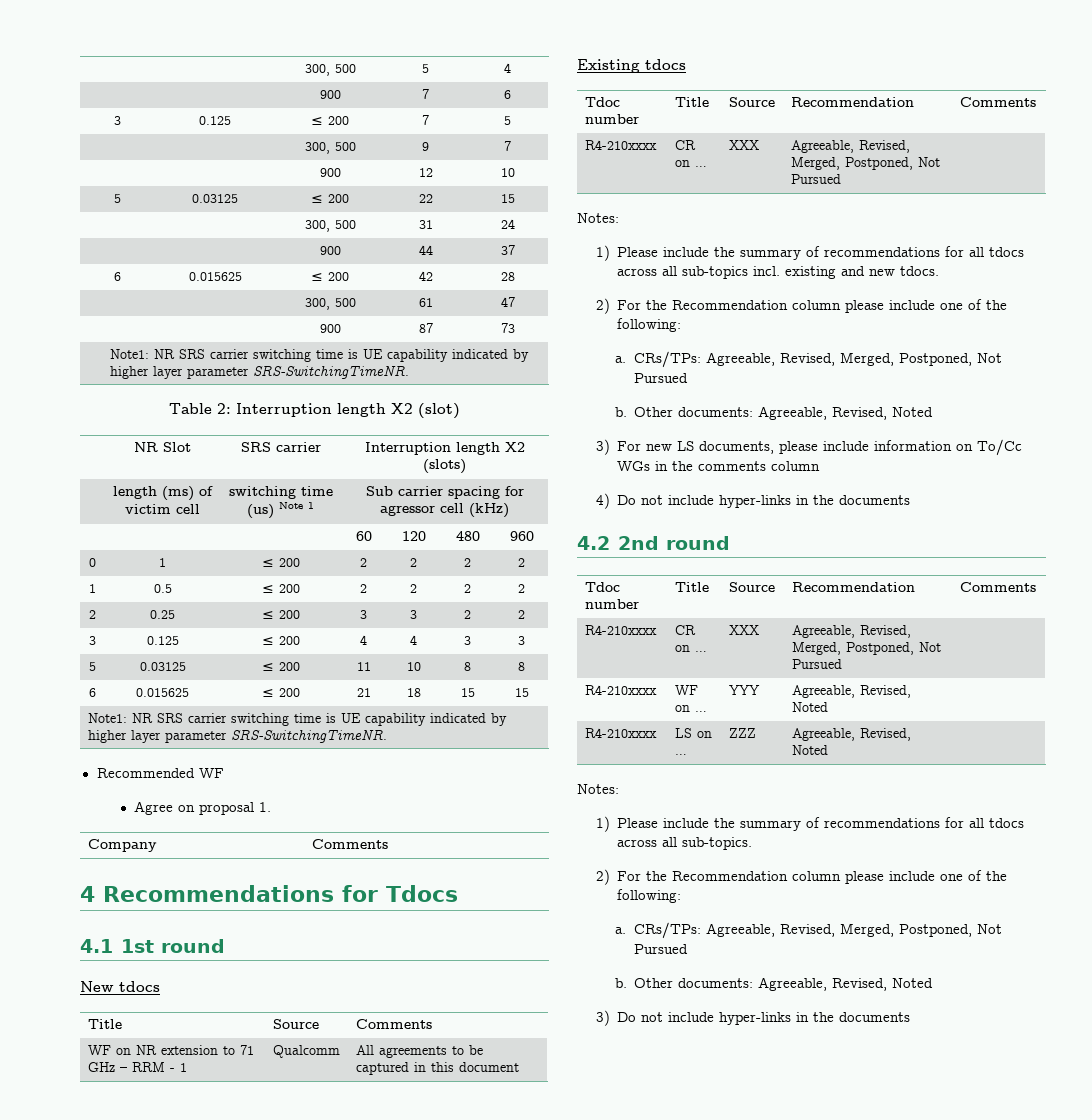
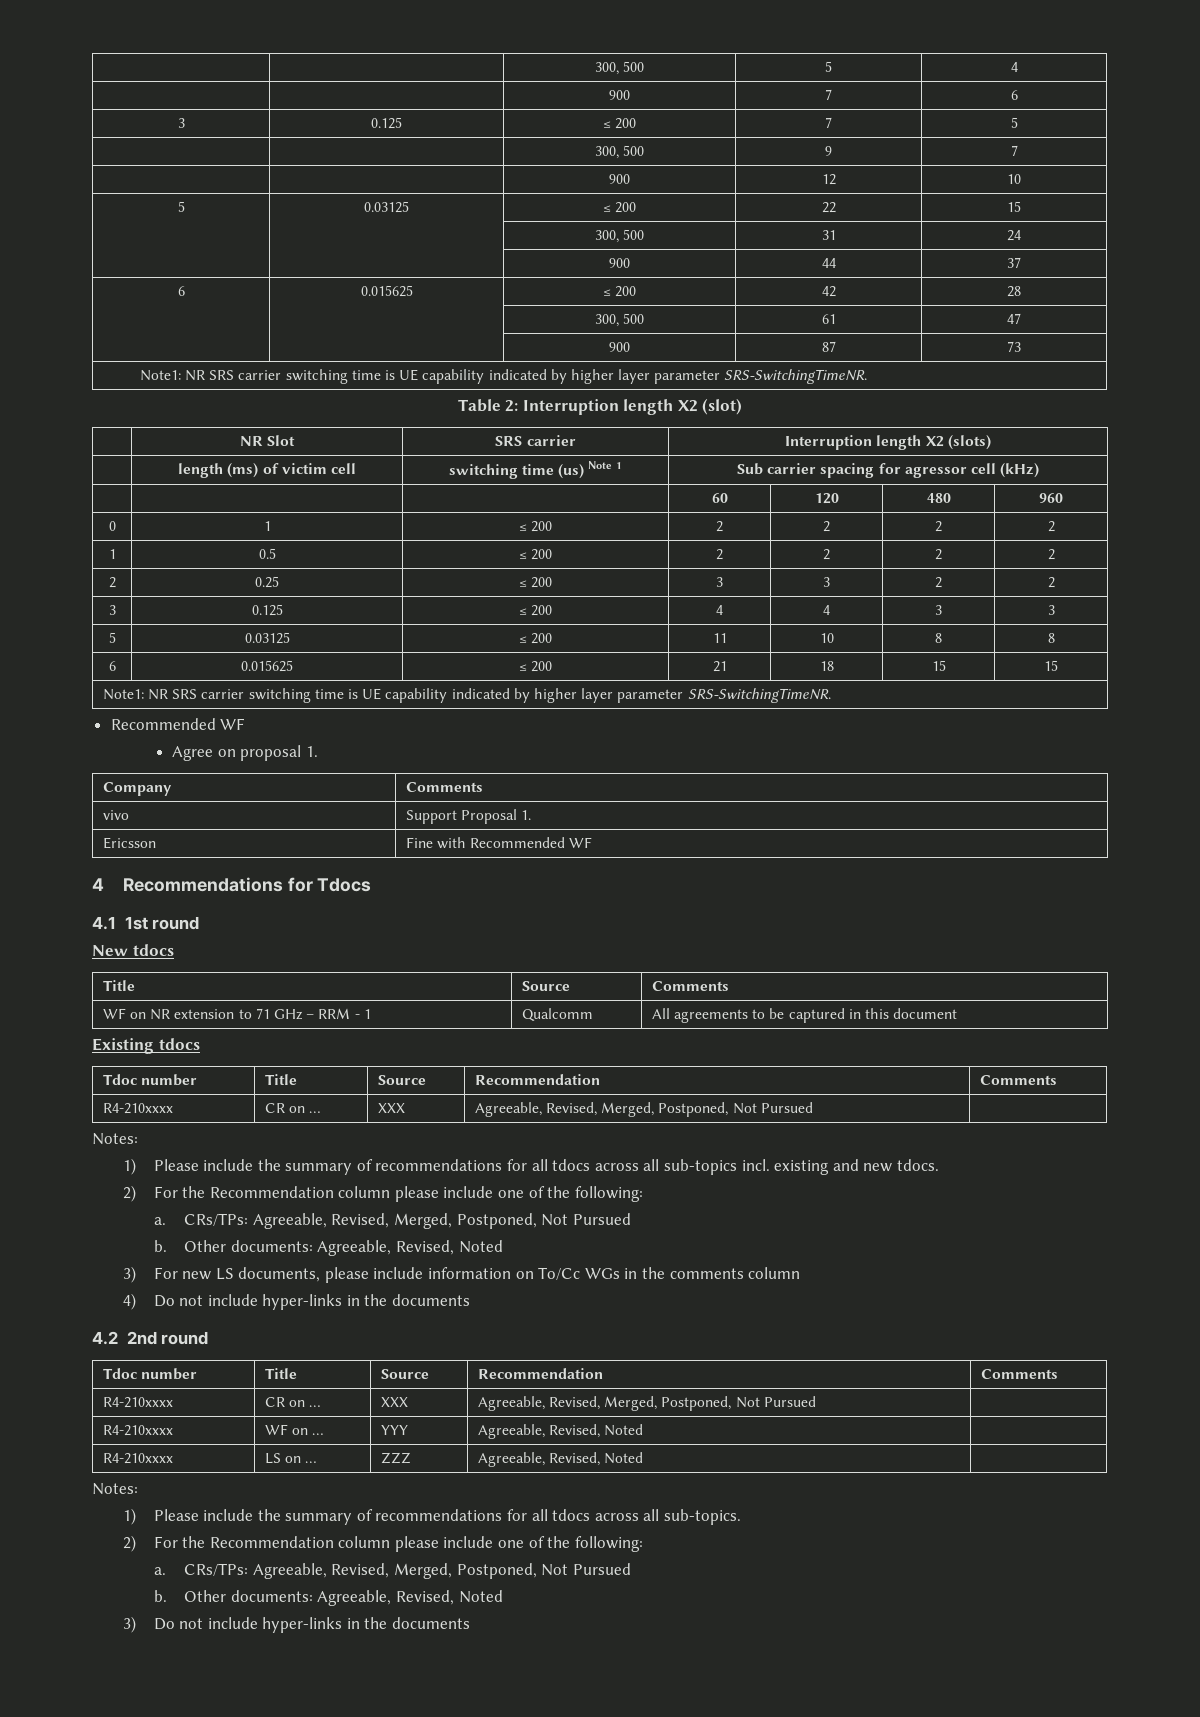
+ vivo | Support Proposal 1.
+ Ericsson | Fine with Recommended WF

